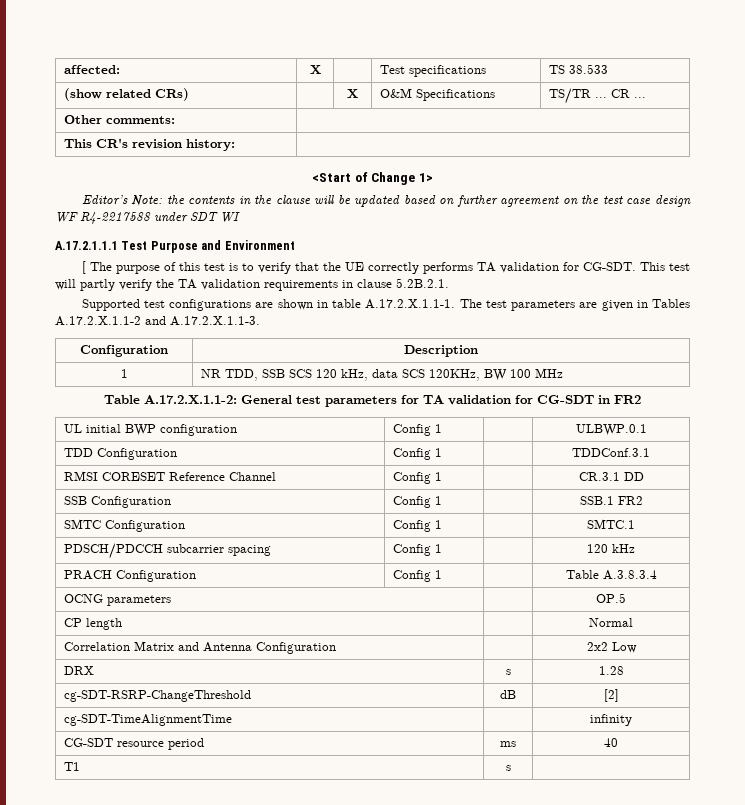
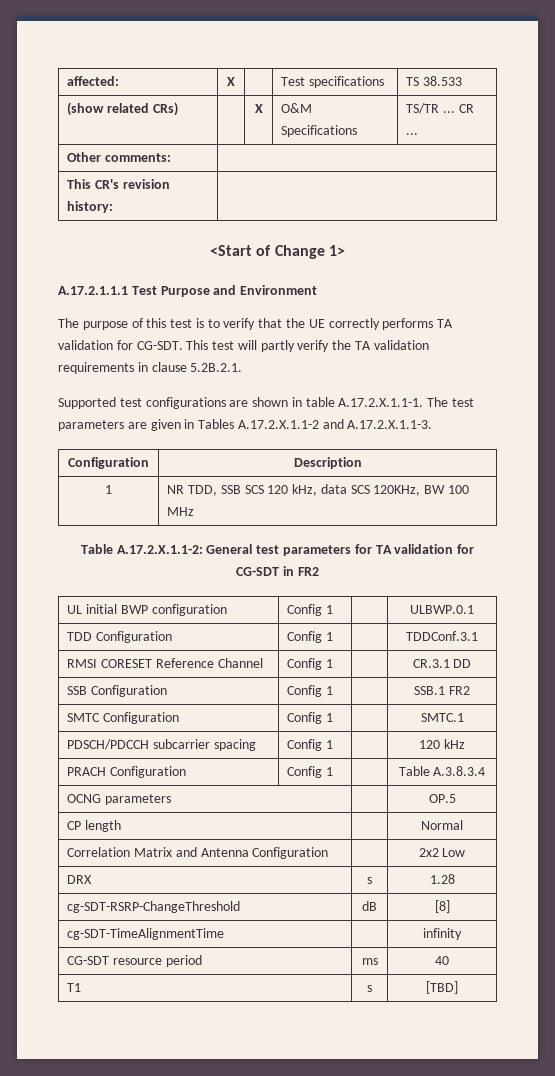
- Editor’s Note: the contents in the clause will be updated based on further agreement on the test case design WF R4-2217588 under SDT WI
- [ The purpose of this test is to verify that the UE correctly performs TA validation for CG-SDT.
+ The purpose of this test is to verify that the UE correctly performs TA validation for CG-SDT.
- cg-SDT-RSRP-ChangeThreshold | dB | [2]
+ cg-SDT-RSRP-ChangeThreshold | dB | [8]
- T1 | s |
+ T1 | s | [TBD]

